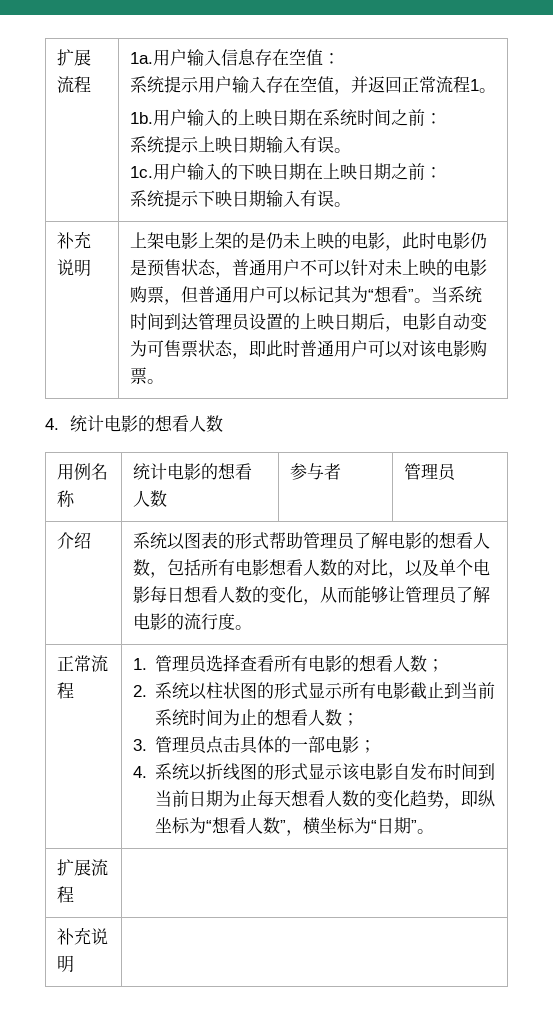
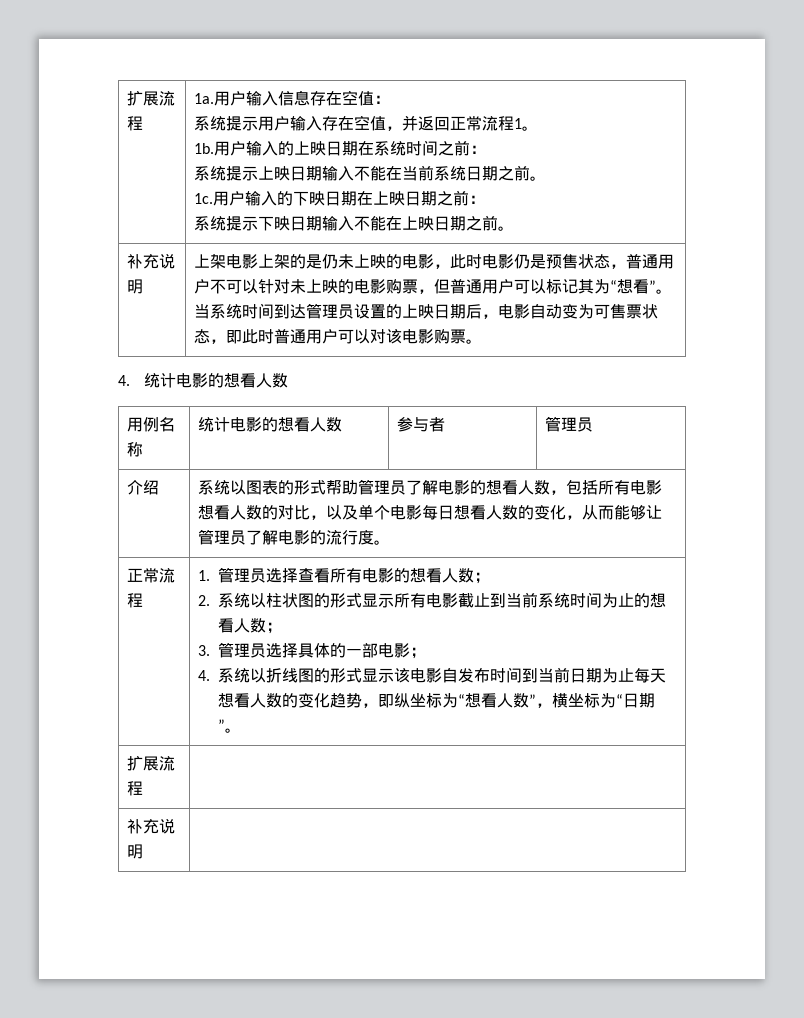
- 系统提示上映日期输入有误。
+ 系统提示上映日期输入不能在当前系统日期之前。
- 系统提示下映日期输入有误。
+ 系统提示下映日期输入不能在上映日期之前。
- 3.管理员点击具体的一部电影；
+ 3.管理员选择具体的一部电影；

